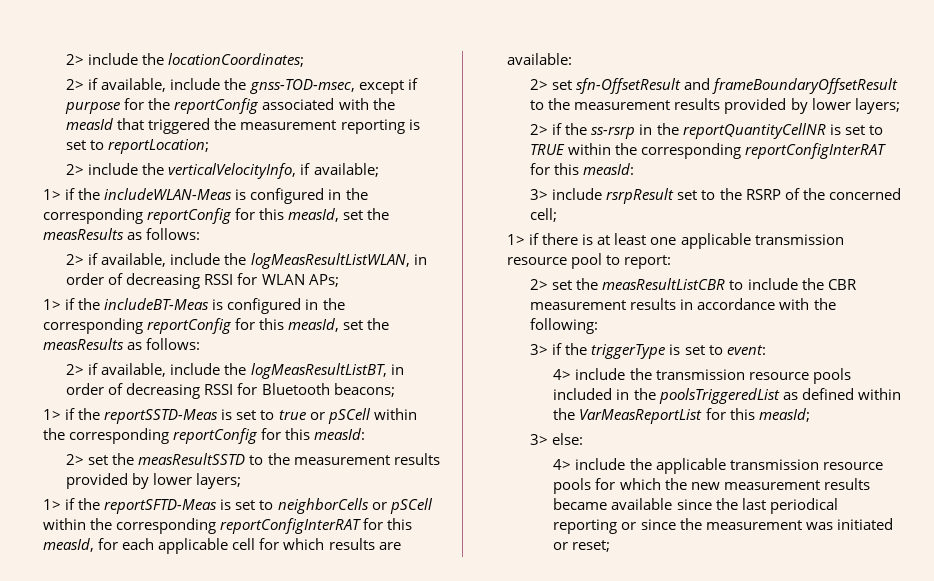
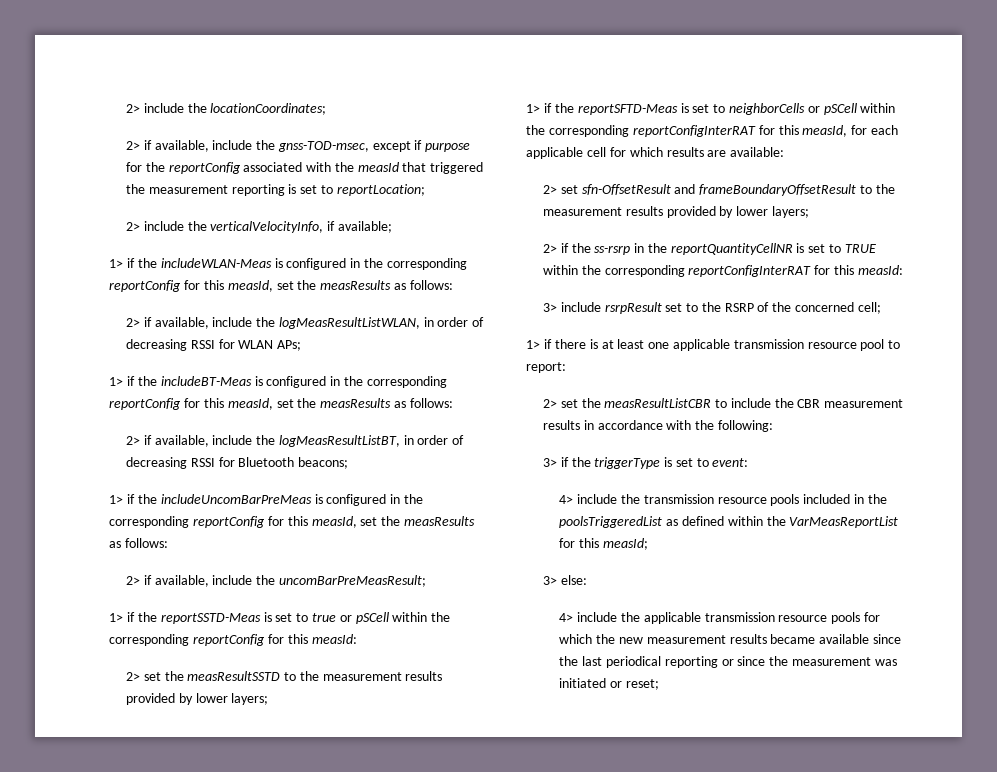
+ 1> if the includeUncomBarPreMeas is configured in the corresponding reportConfig for this measId, set the measResults as follows:
+ 2> if available, include the uncomBarPreMeasResult;

